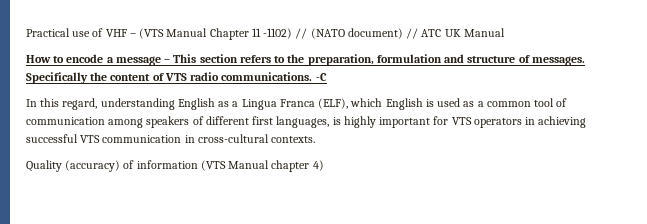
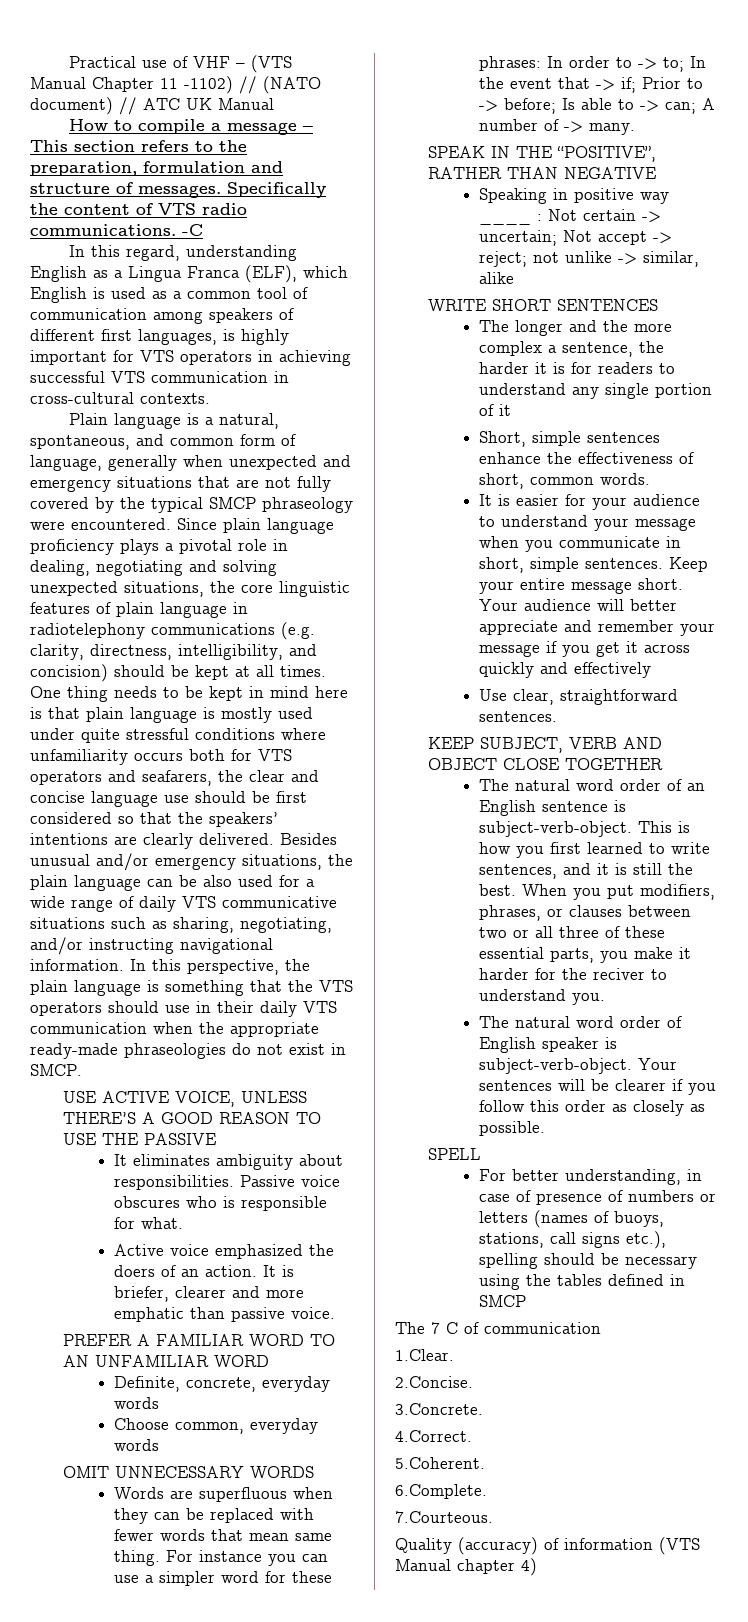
- How to encode a message – This section refers to the preparation, formulation and structure of messages.
+ How to compile a message – This section refers to the preparation, formulation and structure of messages.
+ Plain language is a natural, spontaneous, and common form of language, generally when unexpected and emergency situations that are not fully covered by the typical SMCP phraseology were encountered. Since plain language proficiency plays a pivotal role in dealing, negotiating and solving unexpected situations, the core linguistic features of plain language in radiotelephony communications (e.g. clarity, directness, intelligibility, and concision) should be kept at all times. One thing needs to be kept in mind here is that plain language is mostly used under quite stressful conditions where unfamiliarity occurs both for VTS operators and seafarers, the clear and concise language use should be first considered so that the speakers’ intentions are clearly delivered. Besides unusual and/or emergency situations, the plain language can be also used for a wide range of daily VTS communicative situations such as sharing, negotiating, and/or instructing navigational information. In this perspective, the plain language is something that the VTS operators should use in their daily VTS communication when the appropriate ready-made phraseologies do not exist in SMCP.
+ USE ACTIVE VOICE, UNLESS THERE’S A GOOD REASON TO USE THE PASSIVE
+ It eliminates ambiguity about responsibilities. Passive voice obscures who is responsible for what.
+ Active voice emphasized the doers of an action. It is briefer, clearer and more emphatic than passive voice.
+ PREFER A FAMILIAR WORD TO AN UNFAMILIAR WORD
+ Definite, concrete, everyday words
+ Choose common, everyday words
+ OMIT UNNECESSARY WORDS
+ Words are superfluous when they can be replaced with fewer words that mean same thing. For instance you can use a simpler word for these phrases: In order to -> to; In the event that -> if; Prior to -> before; Is able to -> can; A number of -> many.
+ SPEAK IN THE “POSITIVE”, RATHER THAN NEGATIVE
+ Speaking in positive way ____ : Not certain -> uncertain; Not accept -> reject; not unlike -> similar, alike
+ WRITE SHORT SENTENCES
+ The longer and the more complex a sentence, the harder it is for readers to understand any single portion of it
+ Short, simple sentences enhance the effectiveness of short, common words.
+ It is easier for your audience to understand your message when you communicate in short, simple sentences. Keep your entire message short. Your audience will better appreciate and remember your message if you get it across quickly and effectively
+ Use clear, straightforward sentences.
+ KEEP SUBJECT, VERB AND OBJECT CLOSE TOGETHER
+ The natural word order of an English sentence is subject-verb-object. This is how you first learned to write sentences, and it is still the best. When you put modifiers, phrases, or clauses between two or all three of these essential parts, you make it harder for the reciver to understand you.
+ The natural word order of English speaker is subject-verb-object. Your sentences will be clearer if you follow this order as closely as possible.
+ SPELL
+ For better understanding, in case of presence of numbers or letters (names of buoys, stations, call signs etc.), spelling should be necessary using the tables defined in SMCP
+ The 7 C of communication
+ 1.Clear.
+ 2.Concise.
+ 3.Concrete.
+ 4.Correct.
+ 5.Coherent.
+ 6.Complete.
+ 7.Courteous.

